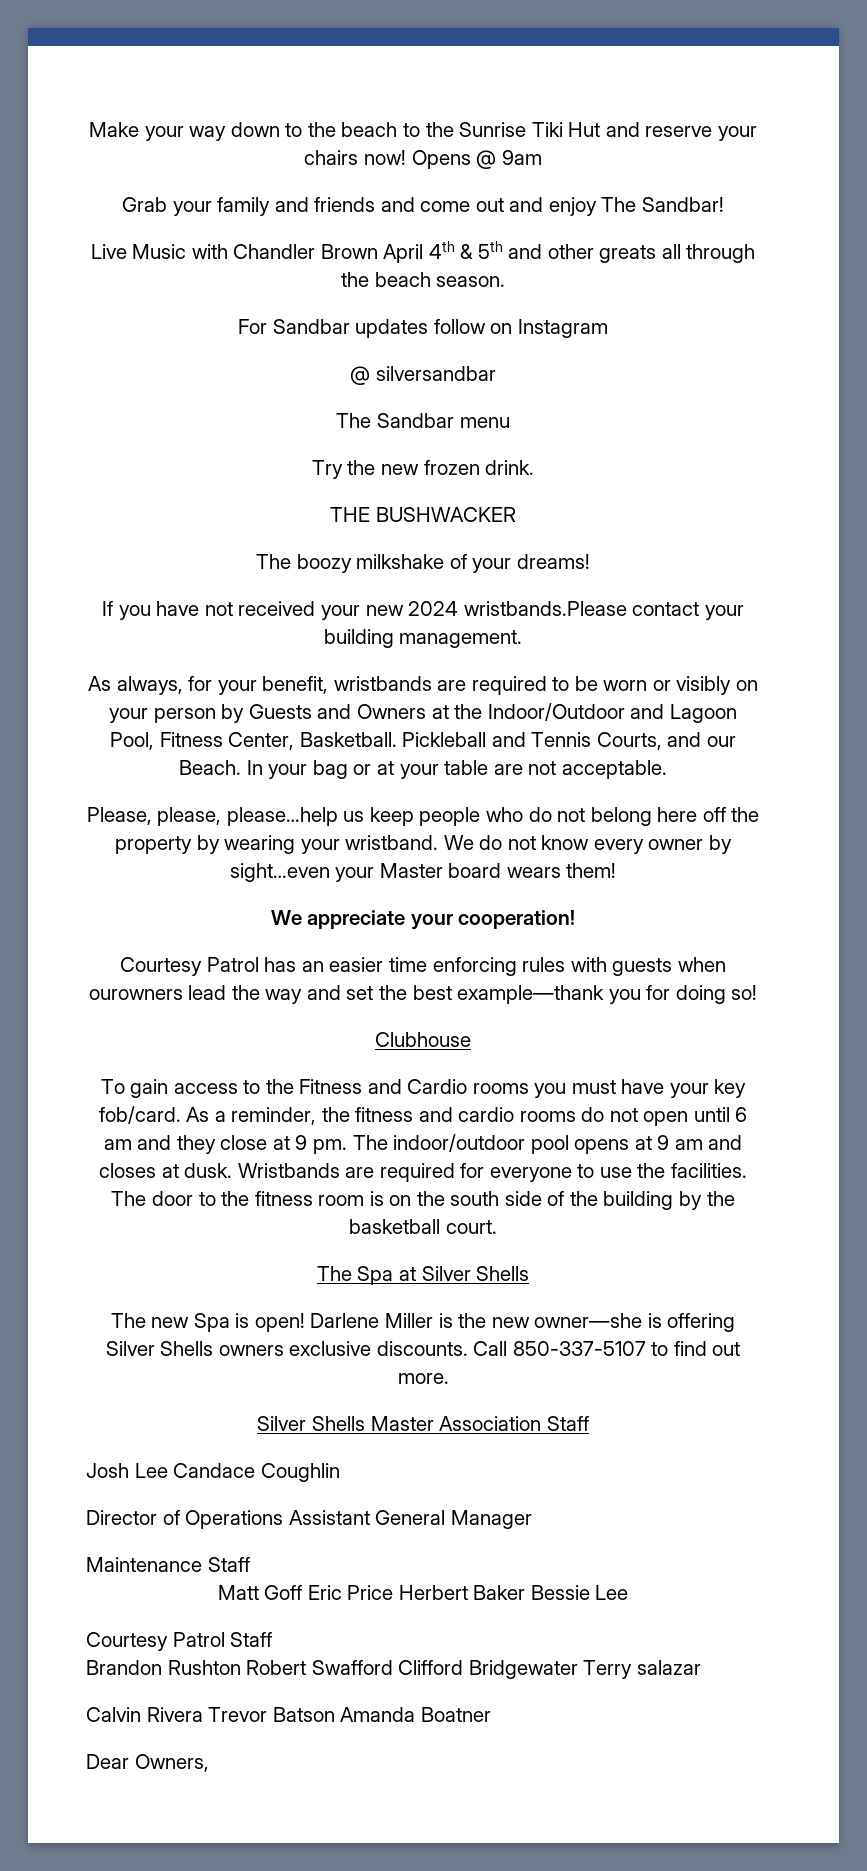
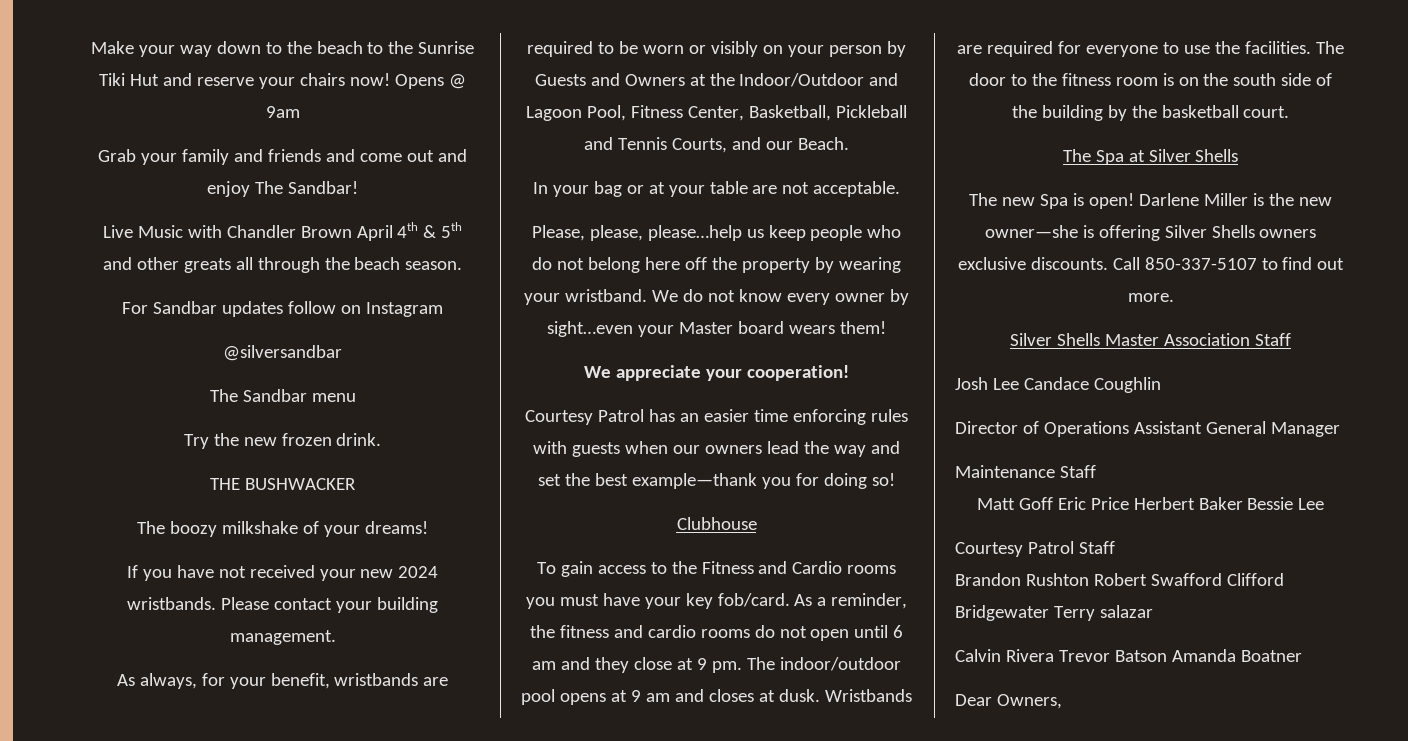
- @ silversandbar
+ @silversandbar
- If you have not received your new 2024 wristbands.Please contact your building management.
+ If you have not received your new 2024 wristbands. Please contact your building management.
- As always, for your benefit, wristbands are required to be worn or visibly on your person by Guests and Owners at the Indoor/Outdoor and Lagoon Pool, Fitness Center, Basketball. Pickleball and Tennis Courts, and our Beach. In your bag or at your table are not acceptable.
+ As always, for your benefit, wristbands are required to be worn or visibly on your person by Guests and Owners at the Indoor/Outdoor and Lagoon Pool, Fitness Center, Basketball, Pickleball and Tennis Courts, and our Beach.
+ In your bag or at your table are not acceptable.
- Courtesy Patrol has an easier time enforcing rules with guests when ourowners lead the way and set the best example—thank you for doing so!
+ Courtesy Patrol has an easier time enforcing rules with guests when our owners lead the way and set the best example—thank you for doing so!

